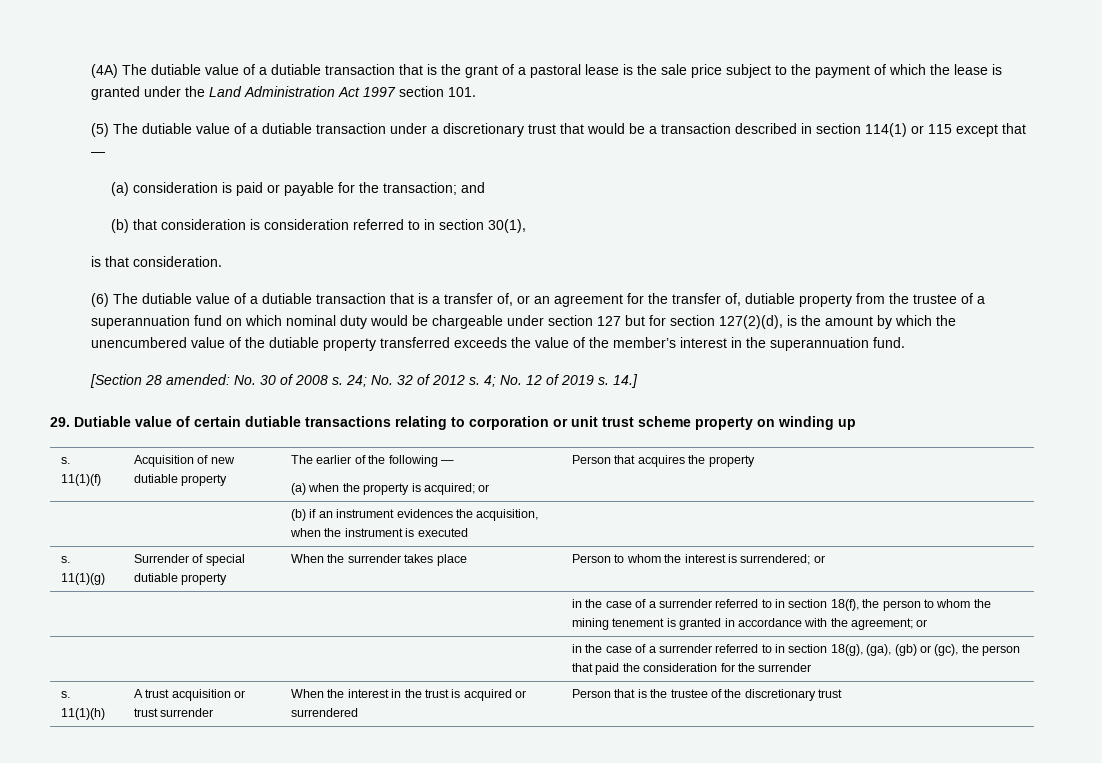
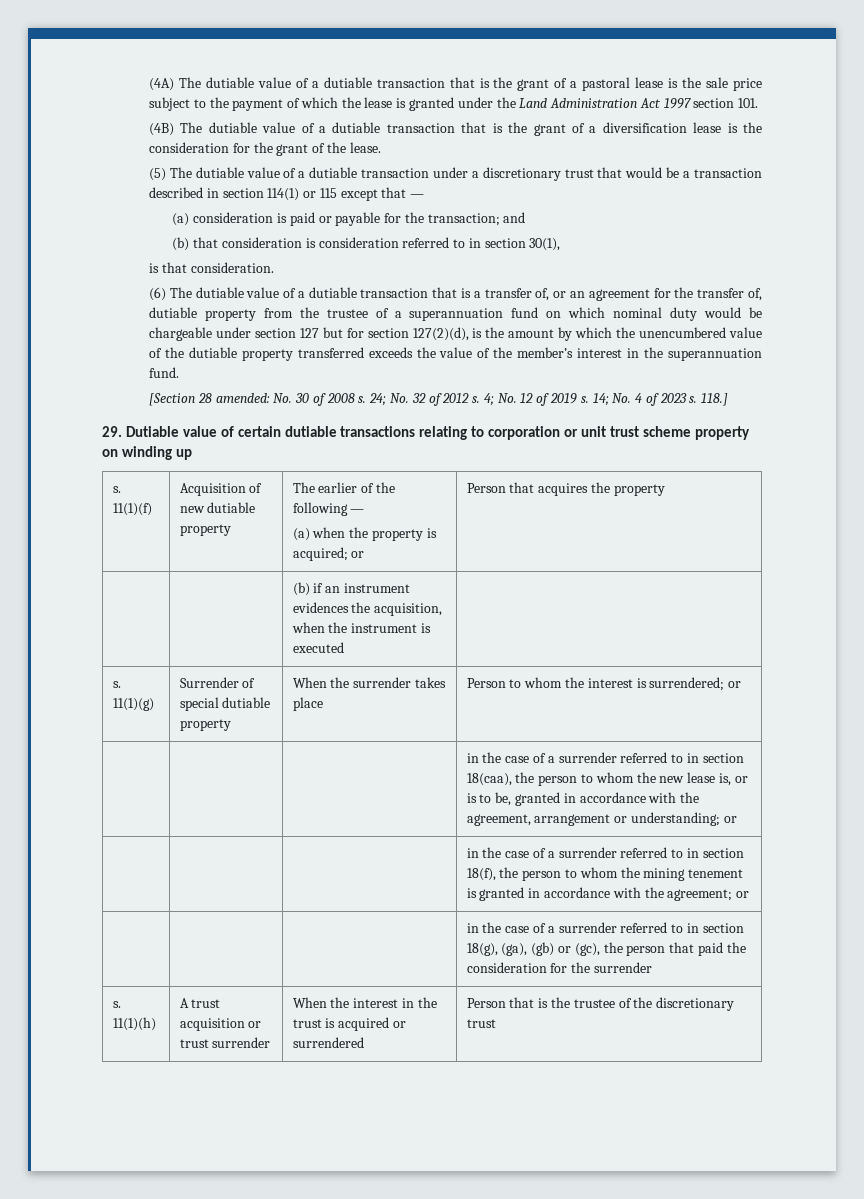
+ (4B) The dutiable value of a dutiable transaction that is the grant of a diversification lease is the consideration for the grant of the lease.
- 14.]
+ 14; No. 4 of 2023 s. 118.]
+ | | | in the case of a surrender referred to in section 18(caa), the person to whom the new lease is, or is to be, granted in accordance with the agreement, arrangement or understanding; or

